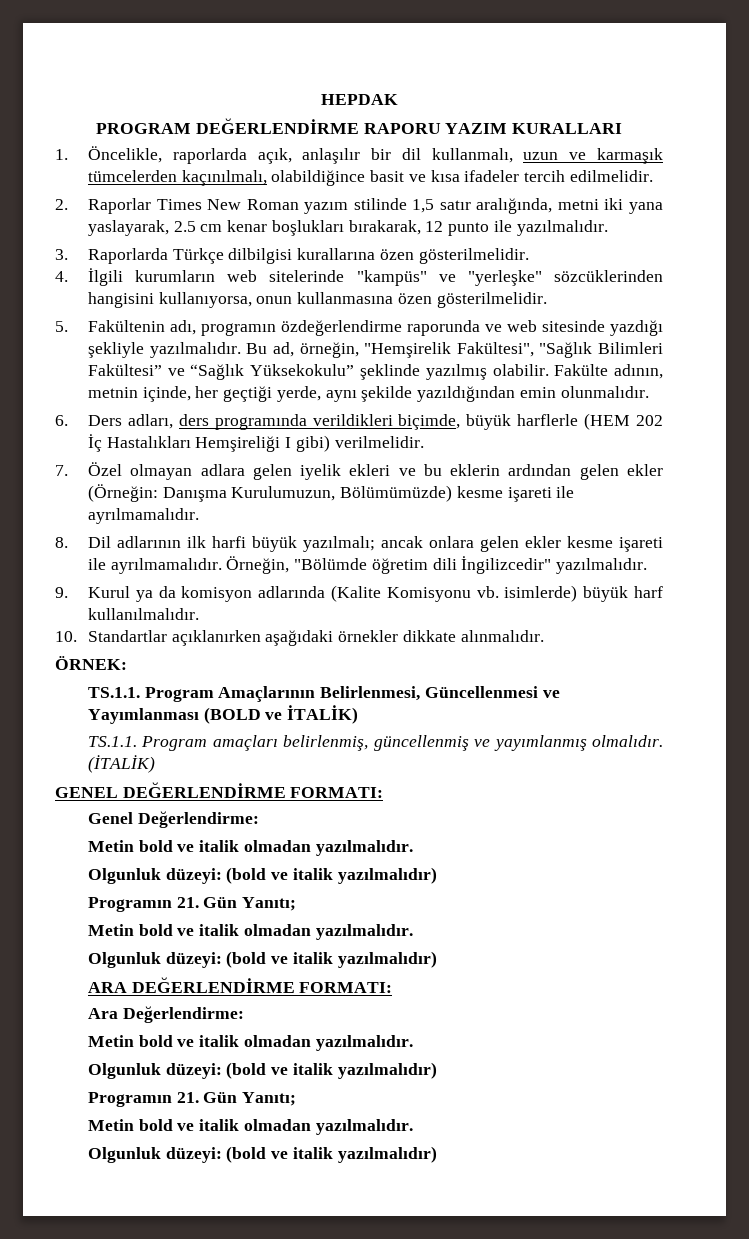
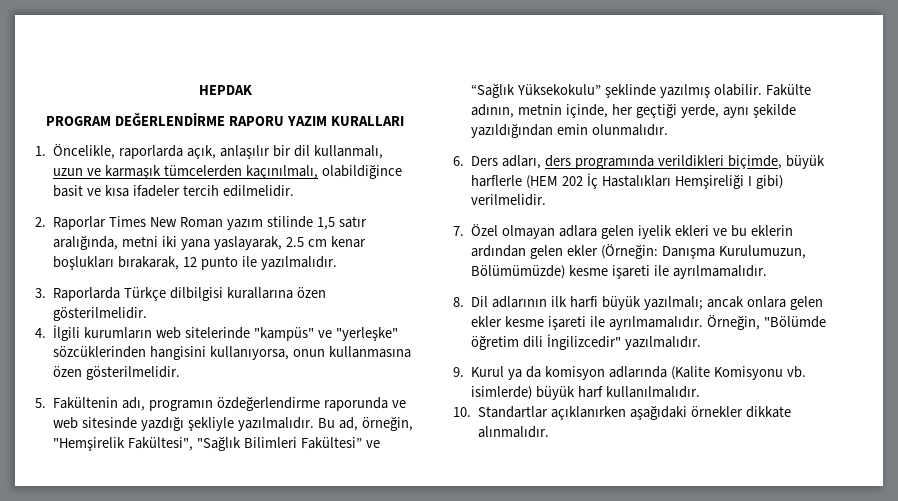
- ÖRNEK:
- TS.1.1. Program Amaçlarının Belirlenmesi, Güncellenmesi ve Yayımlanması (BOLD ve İTALİK)
- TS.1.1. Program amaçları belirlenmiş, güncellenmiş ve yayımlanmış olmalıdır. (İTALİK)
- GENEL DEĞERLENDİRME FORMATI:
- Genel Değerlendirme:
- Metin bold ve italik olmadan yazılmalıdır.
- Olgunluk düzeyi: (bold ve italik yazılmalıdır)
- Programın 21. Gün Yanıtı;
- Metin bold ve italik olmadan yazılmalıdır.
- Olgunluk düzeyi: (bold ve italik yazılmalıdır)
- ARA DEĞERLENDİRME FORMATI:
- Ara Değerlendirme:
- Metin bold ve italik olmadan yazılmalıdır.
- Olgunluk düzeyi: (bold ve italik yazılmalıdır)
- Programın 21. Gün Yanıtı;
- Metin bold ve italik olmadan yazılmalıdır.
- Olgunluk düzeyi: (bold ve italik yazılmalıdır)

